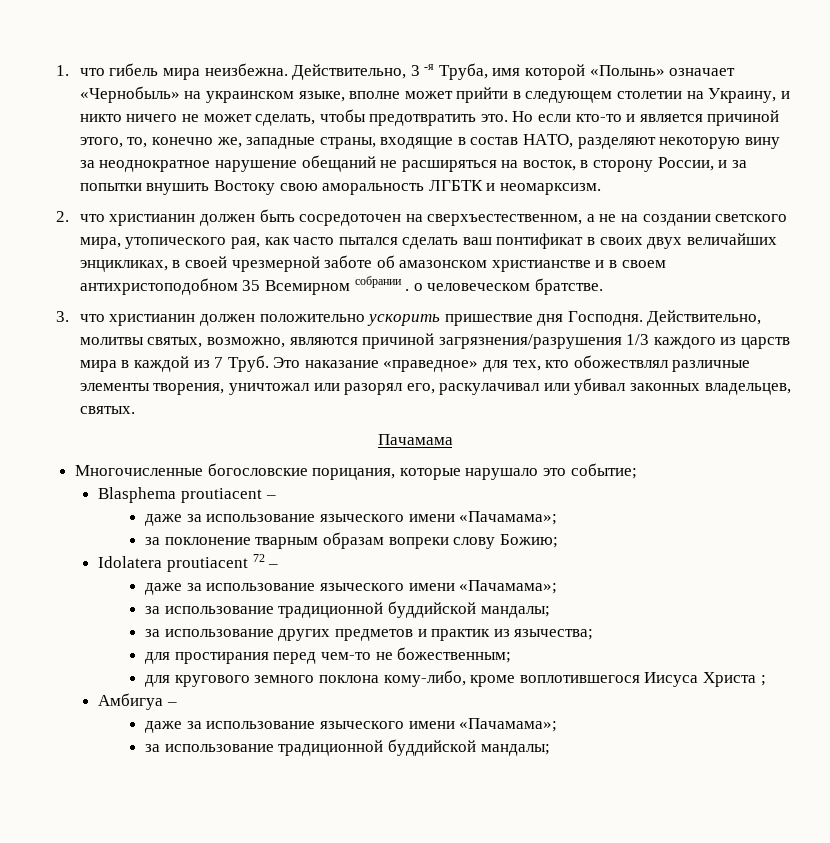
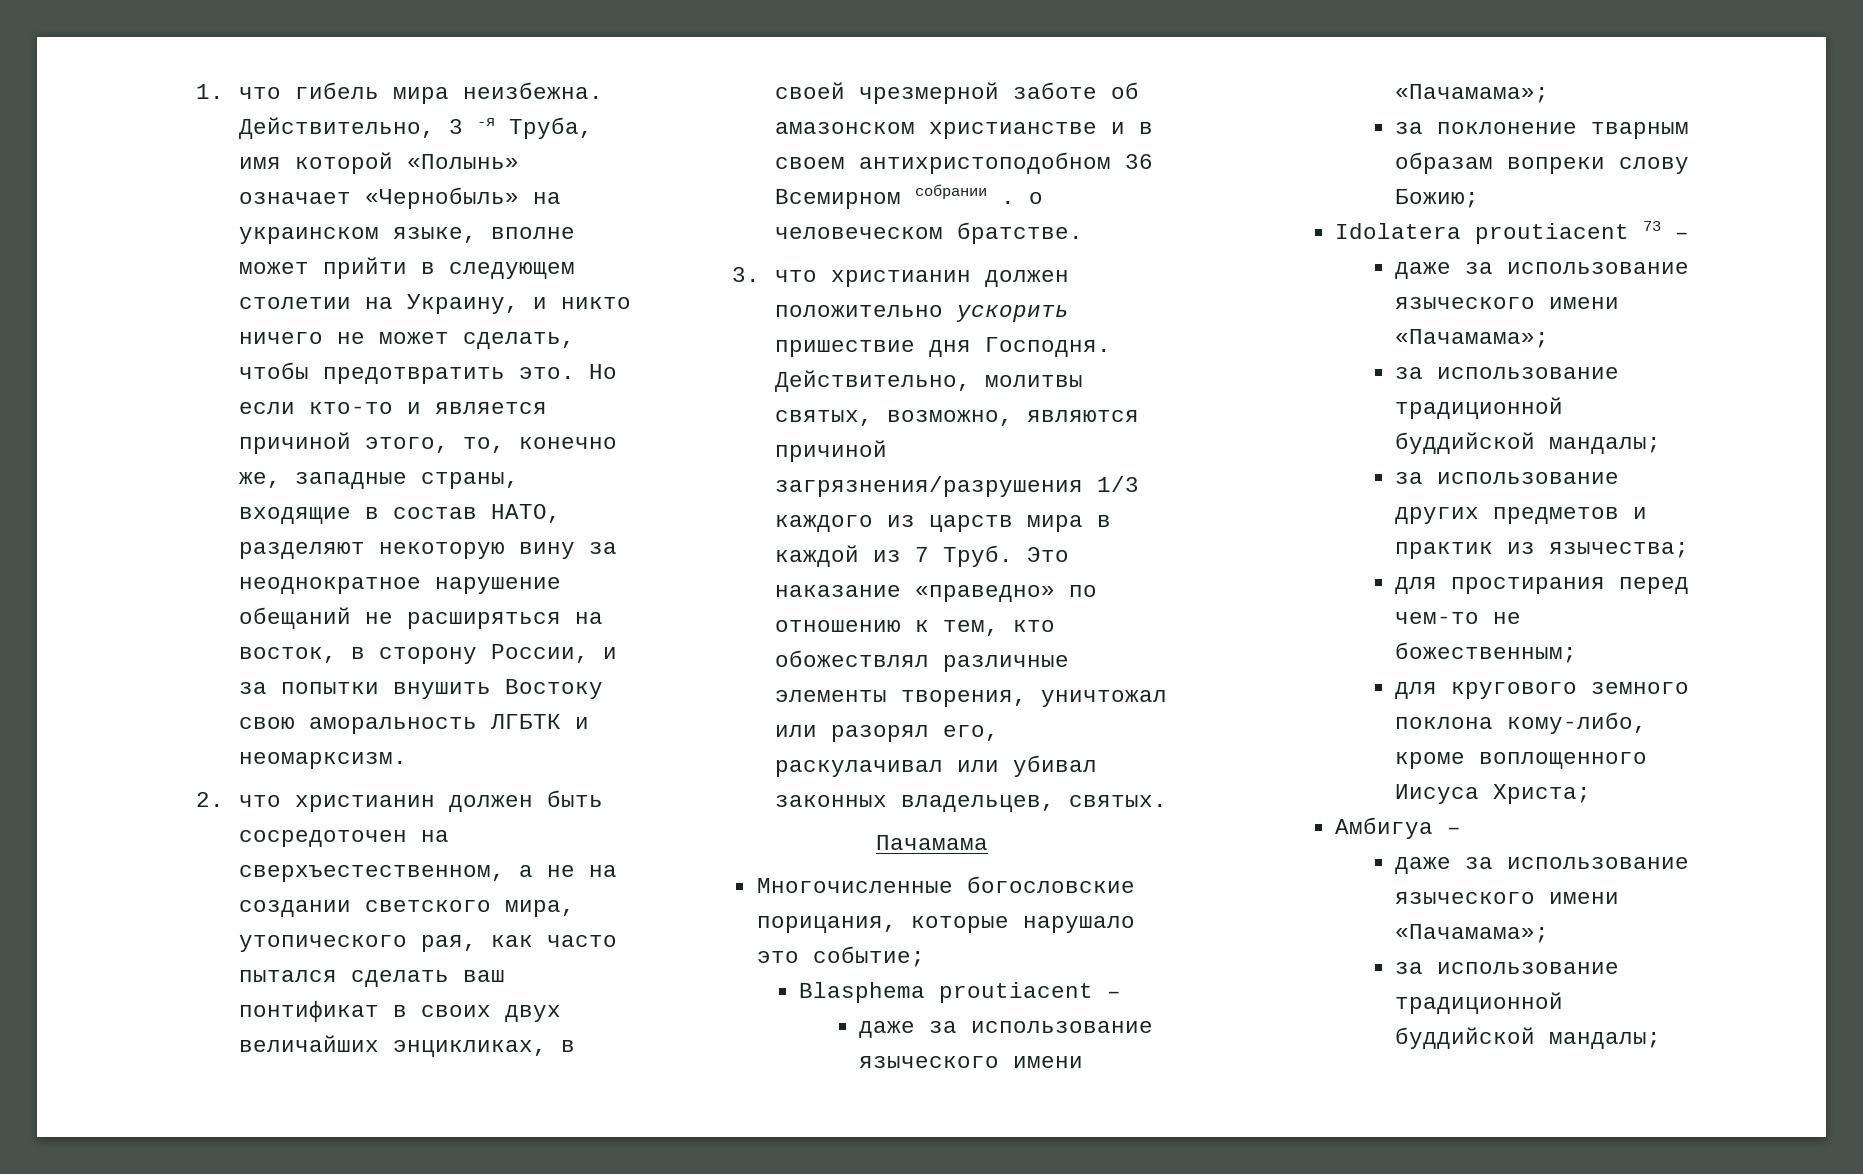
- 2. что христианин должен быть сосредоточен на сверхъестественном, а не на создании светского мира, утопического рая, как часто пытался сделать ваш понтификат в своих двух величайших энцикликах, в своей чрезмерной заботе об амазонском христианстве и в своем антихристоподобном 35 Всемирном собрании . о человеческом братстве.
+ 2. что христианин должен быть сосредоточен на сверхъестественном, а не на создании светского мира, утопического рая, как часто пытался сделать ваш понтификат в своих двух величайших энцикликах, в своей чрезмерной заботе об амазонском христианстве и в своем антихристоподобном 36 Всемирном собрании . о человеческом братстве.
- Это наказание «праведное» для тех, кто обожествлял различные элементы творения, уничтожал или разорял его, раскулачивал или убивал законных владельцев, святых.
+ Это наказание «праведно» по отношению к тем, кто обожествлял различные элементы творения, уничтожал или разорял его, раскулачивал или убивал законных владельцев, святых.
- Idolatera proutiacent 72 –
+ Idolatera proutiacent 73 –
- для кругового земного поклона кому-либо, кроме воплотившегося Иисуса Христа ;
+ для кругового земного поклона кому-либо, кроме воплощенного Иисуса Христа;

